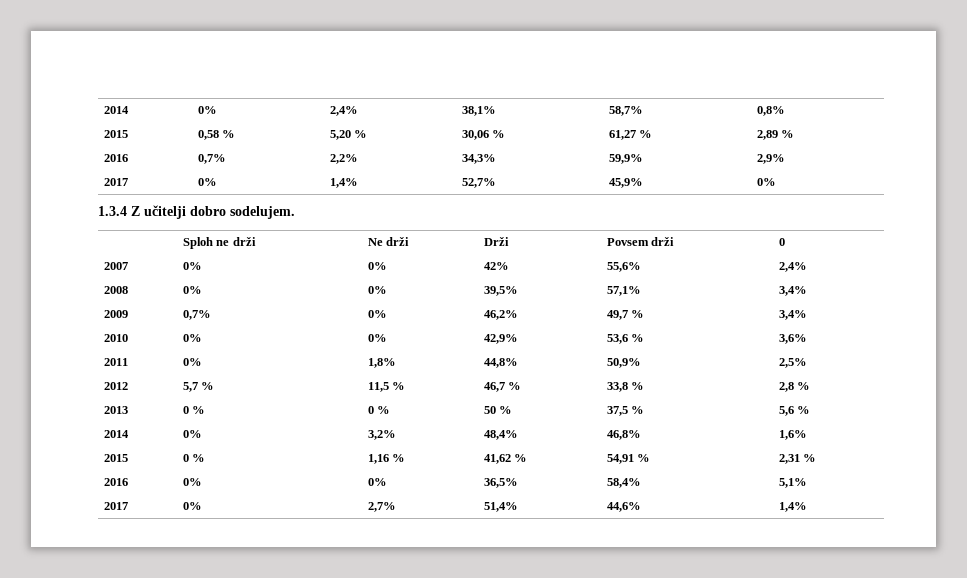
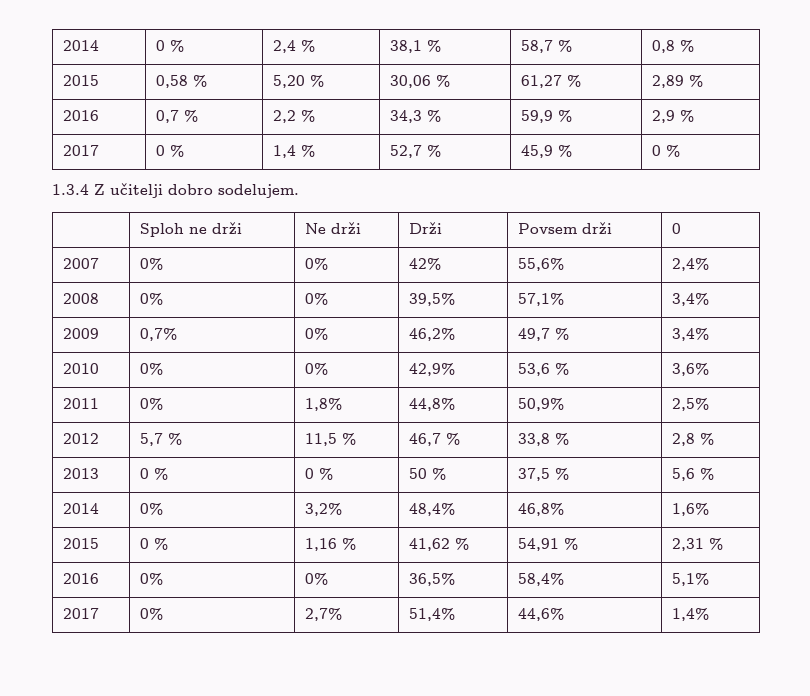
- 2014 | 0% | 2,4% | 38,1% | 58,7% | 0,8%
+ 2014 | 0 % | 2,4 % | 38,1 % | 58,7 % | 0,8 %
- 2016 | 0,7% | 2,2% | 34,3% | 59,9% | 2,9%
- 2017 | 0% | 1,4% | 52,7% | 45,9% | 0%
+ 2016 | 0,7 % | 2,2 % | 34,3 % | 59,9 % | 2,9 %
+ 2017 | 0 % | 1,4 % | 52,7 % | 45,9 % | 0 %

